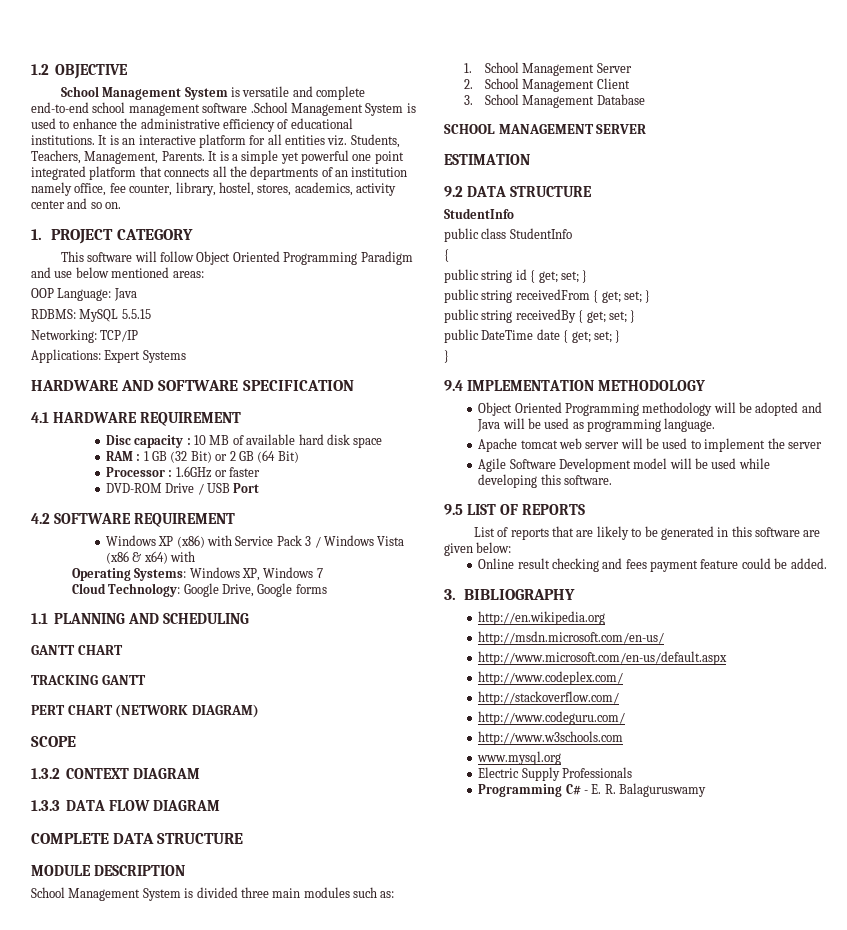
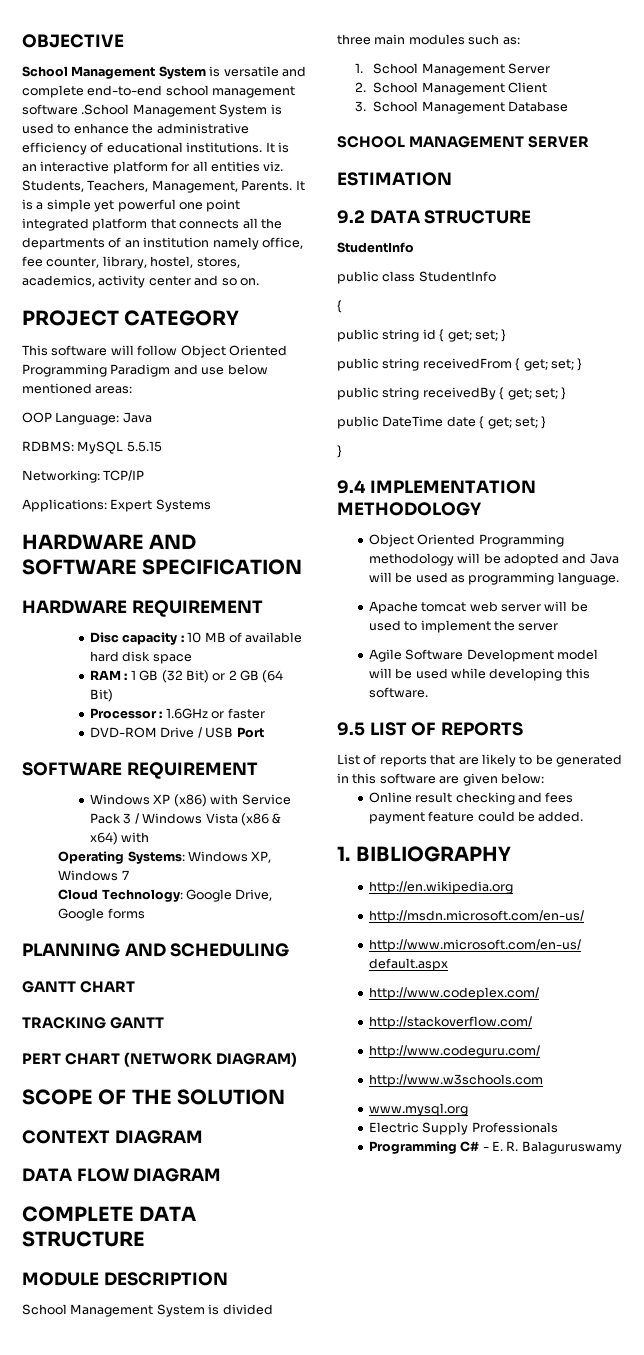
- 1.2 OBJECTIVE
+ OBJECTIVE
- 1. PROJECT CATEGORY
+ PROJECT CATEGORY
- 4.1 HARDWARE REQUIREMENT
+ HARDWARE REQUIREMENT
- 4.2 SOFTWARE REQUIREMENT
+ SOFTWARE REQUIREMENT
- 1.1 PLANNING AND SCHEDULING
+ PLANNING AND SCHEDULING
- SCOPE
- 1.3.2 CONTEXT DIAGRAM
+ SCOPE OF THE SOLUTION
+ CONTEXT DIAGRAM
- 1.3.3 DATA FLOW DIAGRAM
+ DATA FLOW DIAGRAM
- 3. BIBLIOGRAPHY
+ 1. BIBLIOGRAPHY

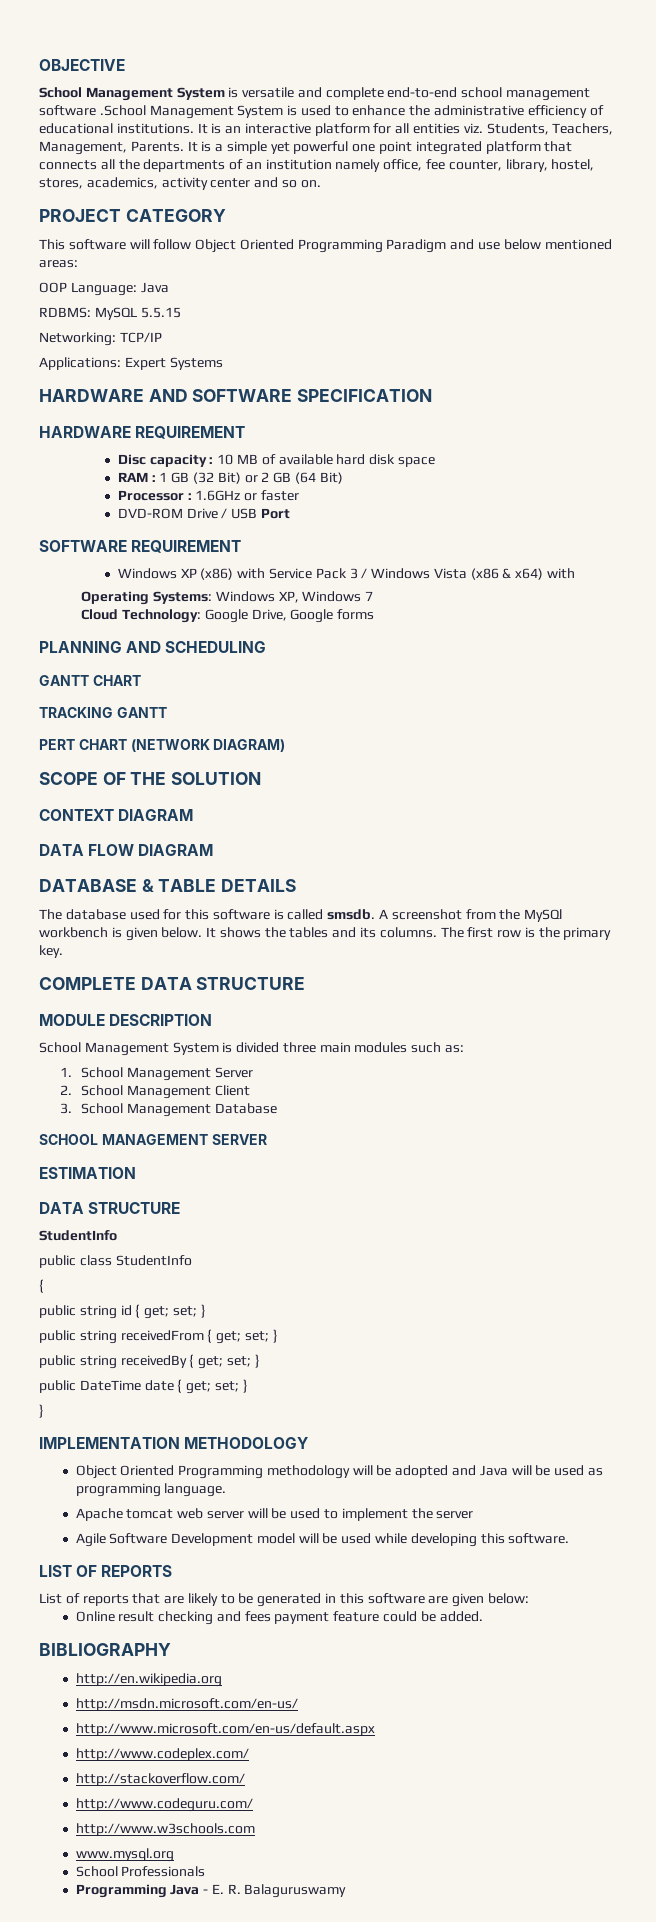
+ DATABASE & TABLE DETAILS
+ The database used for this software is called smsdb. A screenshot from the MySQl workbench is given below. It shows the tables and its columns. The first row is the primary key.
  ESTIMATION
- 9.2 DATA STRUCTURE
+ DATA STRUCTURE
- 9.4 IMPLEMENTATION METHODOLOGY
+ IMPLEMENTATION METHODOLOGY
- 9.5 LIST OF REPORTS
+ LIST OF REPORTS
- 1. BIBLIOGRAPHY
+ BIBLIOGRAPHY
- Electric Supply Professionals
+ School Professionals
- Programming C# - E. R. Balaguruswamy
+ Programming Java - E. R. Balaguruswamy

